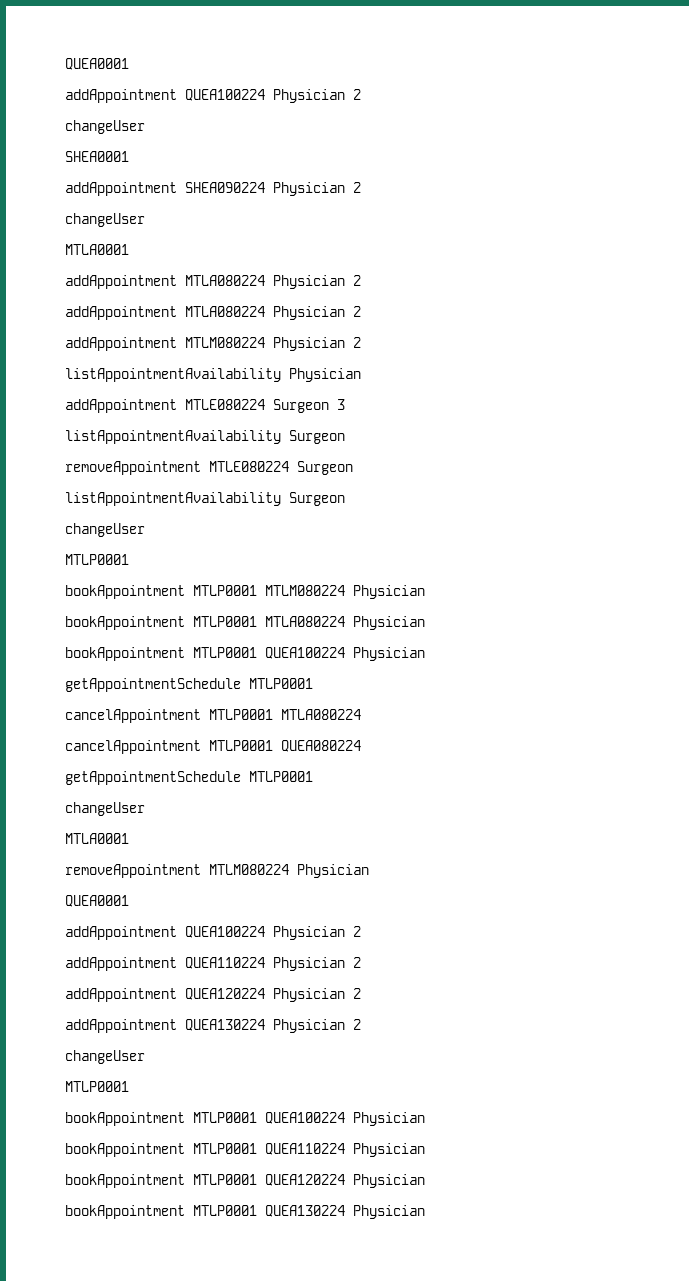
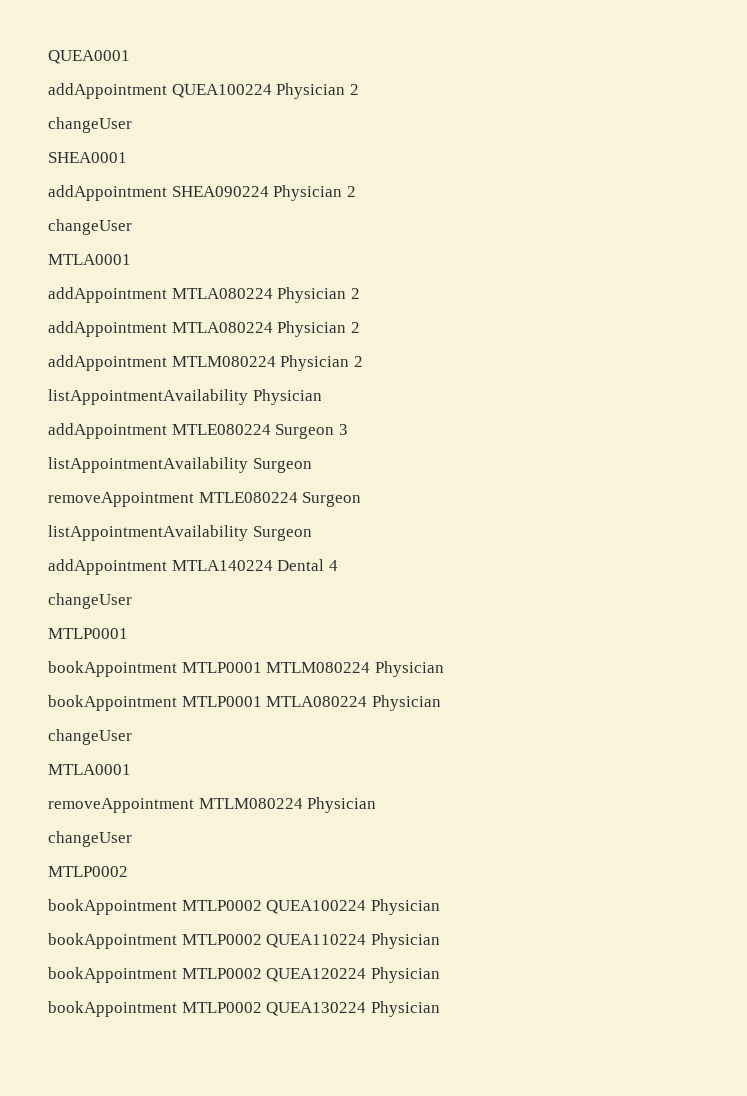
+ addAppointment MTLA140224 Dental 4
  bookAppointment MTLP0001 MTLA080224 Physician
- bookAppointment MTLP0001 QUEA100224 Physician
- getAppointmentSchedule MTLP0001
- cancelAppointment MTLP0001 MTLA080224
- cancelAppointment MTLP0001 QUEA080224
- getAppointmentSchedule MTLP0001
  removeAppointment MTLM080224 Physician
- QUEA0001
- addAppointment QUEA100224 Physician 2
- addAppointment QUEA110224 Physician 2
- addAppointment QUEA120224 Physician 2
- addAppointment QUEA130224 Physician 2
  changeUser
- MTLP0001
- bookAppointment MTLP0001 QUEA100224 Physician
+ MTLP0002
+ bookAppointment MTLP0002 QUEA100224 Physician
- bookAppointment MTLP0001 QUEA110224 Physician
+ bookAppointment MTLP0002 QUEA110224 Physician
- bookAppointment MTLP0001 QUEA120224 Physician
+ bookAppointment MTLP0002 QUEA120224 Physician
- bookAppointment MTLP0001 QUEA130224 Physician
+ bookAppointment MTLP0002 QUEA130224 Physician

